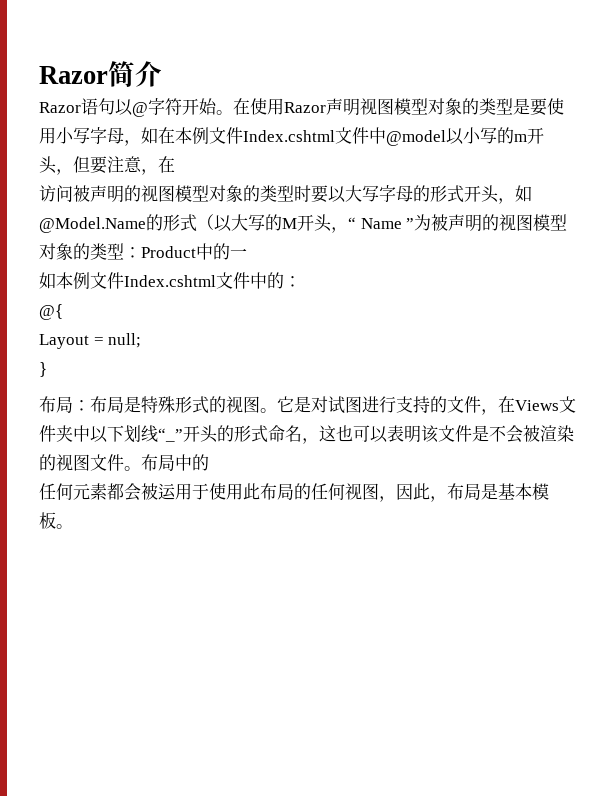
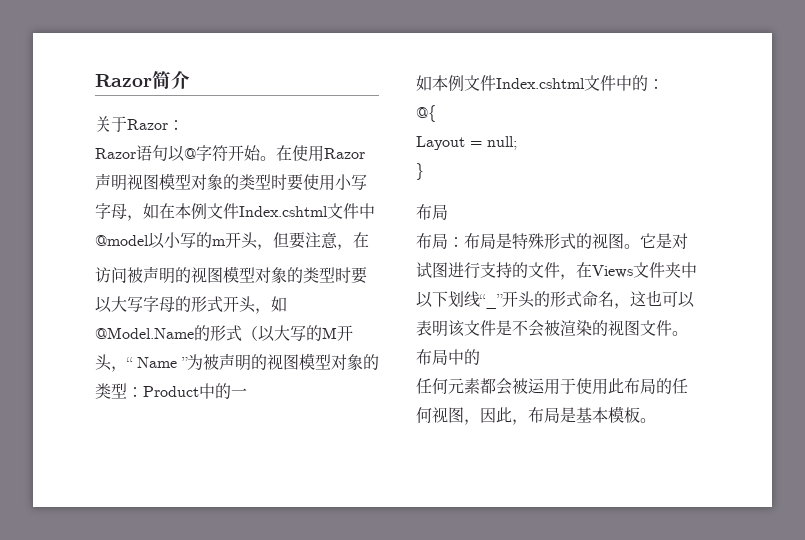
+ 关于Razor：
- 在使用Razor声明视图模型对象的类型是要使用小写字母，如在本例文件Index.cshtml文件中@model以小写的m开头，但要注意，在
+ 在使用Razor声明视图模型对象的类型时要使用小写字母，如在本例文件Index.cshtml文件中@model以小写的m开头，但要注意，在
  }
+ 布局

